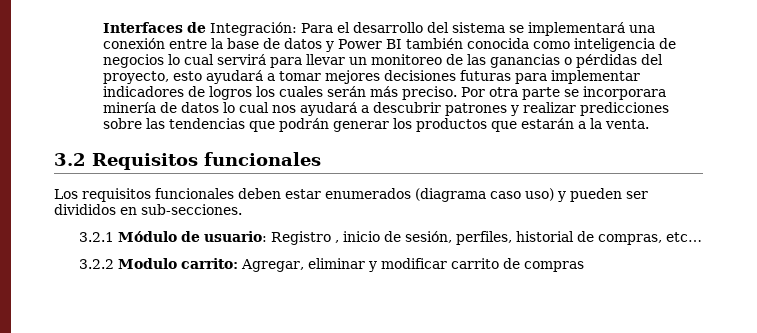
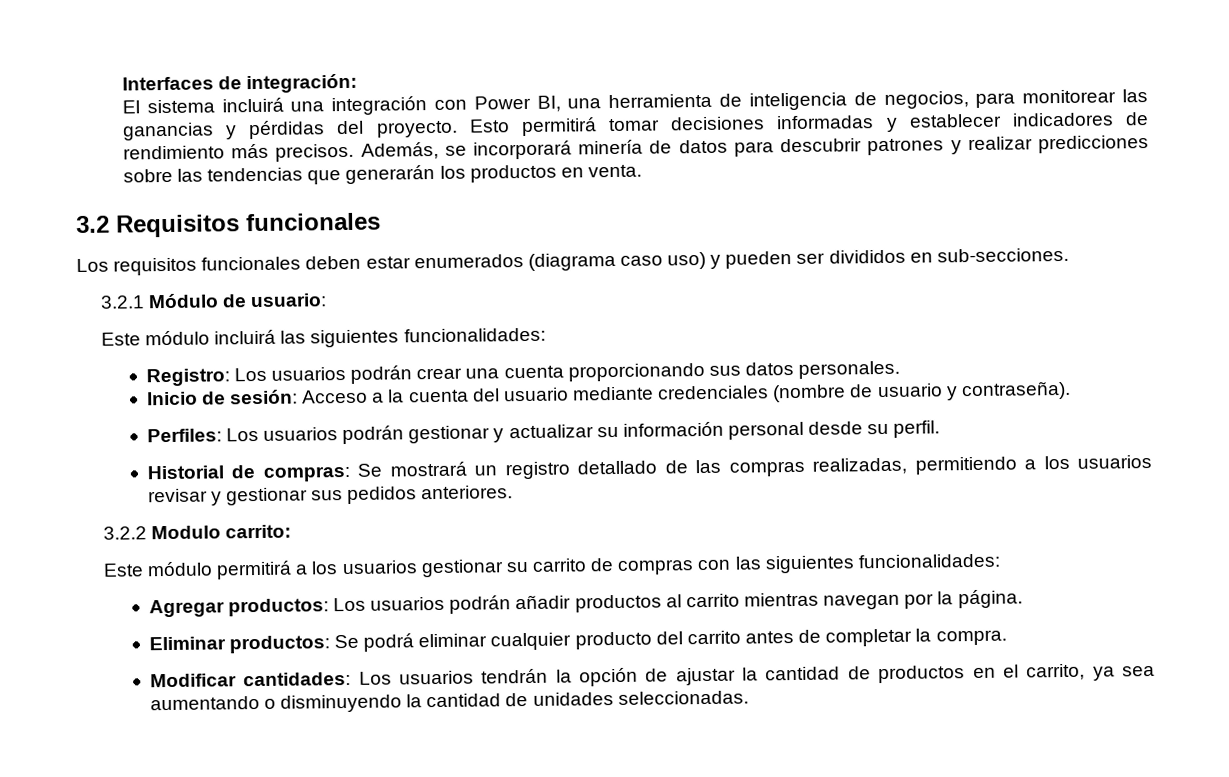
- Interfaces de Integración: Para el desarrollo del sistema se implementará una conexión entre la base de datos y Power BI también conocida como inteligencia de negocios lo cual servirá para llevar un monitoreo de las ganancias o pérdidas del proyecto, esto ayudará a tomar mejores decisiones futuras para implementar indicadores de logros los cuales serán más preciso. Por otra parte se incorporara minería de datos lo cual nos ayudará a descubrir patrones y realizar predicciones sobre las tendencias que podrán generar los productos que estarán a la venta.
+ Interfaces de integración:
+ El sistema incluirá una integración con Power BI, una herramienta de inteligencia de negocios, para monitorear las ganancias y pérdidas del proyecto. Esto permitirá tomar decisiones informadas y establecer indicadores de rendimiento más precisos. Además, se incorporará minería de datos para descubrir patrones y realizar predicciones sobre las tendencias que generarán los productos en venta.
- 3.2.1 Módulo de usuario: Registro , inicio de sesión, perfiles, historial de compras, etc…
- 3.2.2 Modulo carrito: Agregar, eliminar y modificar carrito de compras
+ 3.2.1 Módulo de usuario:
+ Este módulo incluirá las siguientes funcionalidades:
+ Registro: Los usuarios podrán crear una cuenta proporcionando sus datos personales.
+ Inicio de sesión: Acceso a la cuenta del usuario mediante credenciales (nombre de usuario y contraseña).
+ Perfiles: Los usuarios podrán gestionar y actualizar su información personal desde su perfil.
+ Historial de compras: Se mostrará un registro detallado de las compras realizadas, permitiendo a los usuarios revisar y gestionar sus pedidos anteriores.
+ 3.2.2 Modulo carrito:
+ Este módulo permitirá a los usuarios gestionar su carrito de compras con las siguientes funcionalidades:
+ Agregar productos: Los usuarios podrán añadir productos al carrito mientras navegan por la página.
+ Eliminar productos: Se podrá eliminar cualquier producto del carrito antes de completar la compra.
+ Modificar cantidades: Los usuarios tendrán la opción de ajustar la cantidad de productos en el carrito, ya sea aumentando o disminuyendo la cantidad de unidades seleccionadas.

